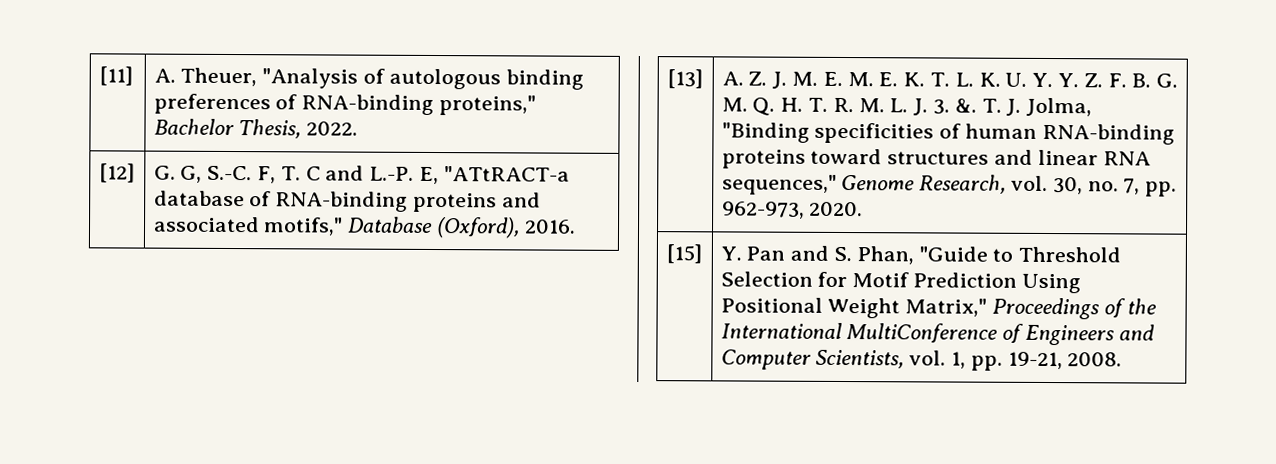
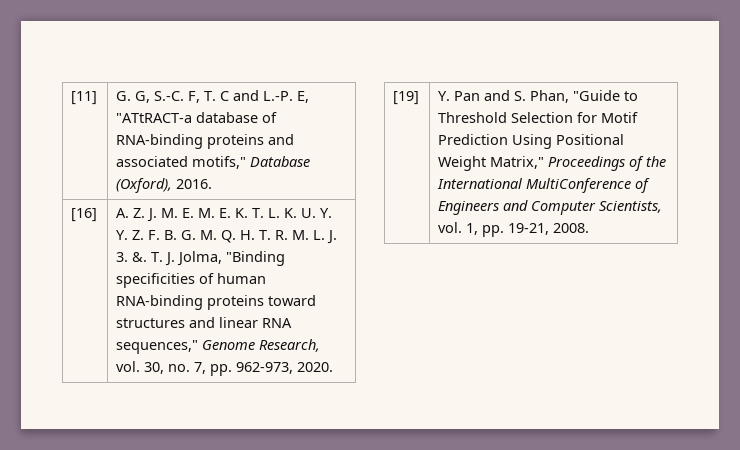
- [11] | A. Theuer, "Analysis of autologous binding preferences of RNA-binding proteins," Bachelor Thesis, 2022.
- [12] | G. G, S.-C. F, T. C and L.-P. E, "ATtRACT-a database of RNA-binding proteins and associated motifs," Database (Oxford), 2016.
+ [11] | G. G, S.-C. F, T. C and L.-P. E, "ATtRACT-a database of RNA-binding proteins and associated motifs," Database (Oxford), 2016.
- [13]
+ [16]
- [15] | Y. Pan and S. Phan, "Guide to Threshold Selection for Motif Prediction Using Positional Weight Matrix," Proceedings of the International MultiConference of Engineers and Computer Scientists, vol. 1, pp. 19-21, 2008.
+ [19] | Y. Pan and S. Phan, "Guide to Threshold Selection for Motif Prediction Using Positional Weight Matrix," Proceedings of the International MultiConference of Engineers and Computer Scientists, vol. 1, pp. 19-21, 2008.

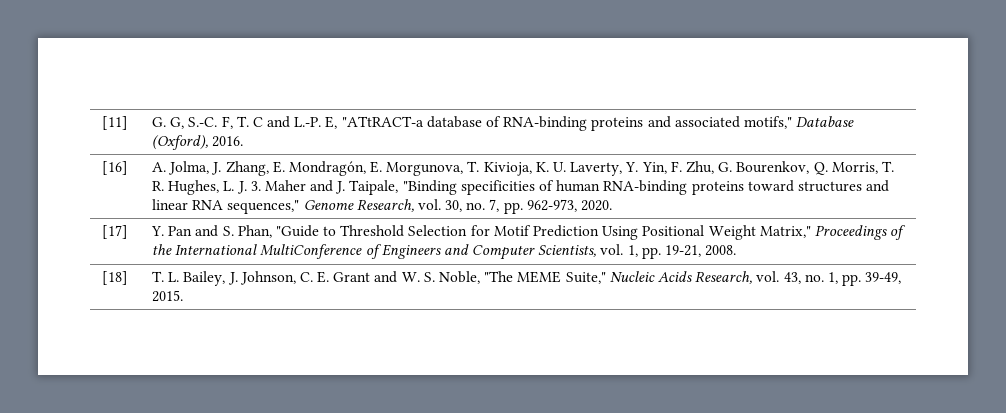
- A. Z. J. M. E. M. E. K. T. L. K. U. Y. Y. Z. F. B. G. M. Q. H. T. R. M. L. J. 3. &. T. J. Jolma, "Binding specificities of human RNA-binding proteins toward structures and linear RNA sequences," Genome Research, vol. 30, no. 7, pp. 962-973, 2020.
+ A. Jolma, J. Zhang, E. Mondragón, E. Morgunova, T. Kivioja, K. U. Laverty, Y. Yin, F. Zhu, G. Bourenkov, Q. Morris, T. R. Hughes, L. J. 3. Maher and J. Taipale, "Binding specificities of human RNA-binding proteins toward structures and linear RNA sequences," Genome Research, vol. 30, no. 7, pp. 962-973, 2020.
- [19] | Y. Pan and S. Phan, "Guide to Threshold Selection for Motif Prediction Using Positional Weight Matrix," Proceedings of the International MultiConference of Engineers and Computer Scientists, vol. 1, pp. 19-21, 2008.
+ [17] | Y. Pan and S. Phan, "Guide to Threshold Selection for Motif Prediction Using Positional Weight Matrix," Proceedings of the International MultiConference of Engineers and Computer Scientists, vol. 1, pp. 19-21, 2008.
+ [18] | T. L. Bailey, J. Johnson, C. E. Grant and W. S. Noble, "The MEME Suite," Nucleic Acids Research, vol. 43, no. 1, pp. 39-49, 2015.

